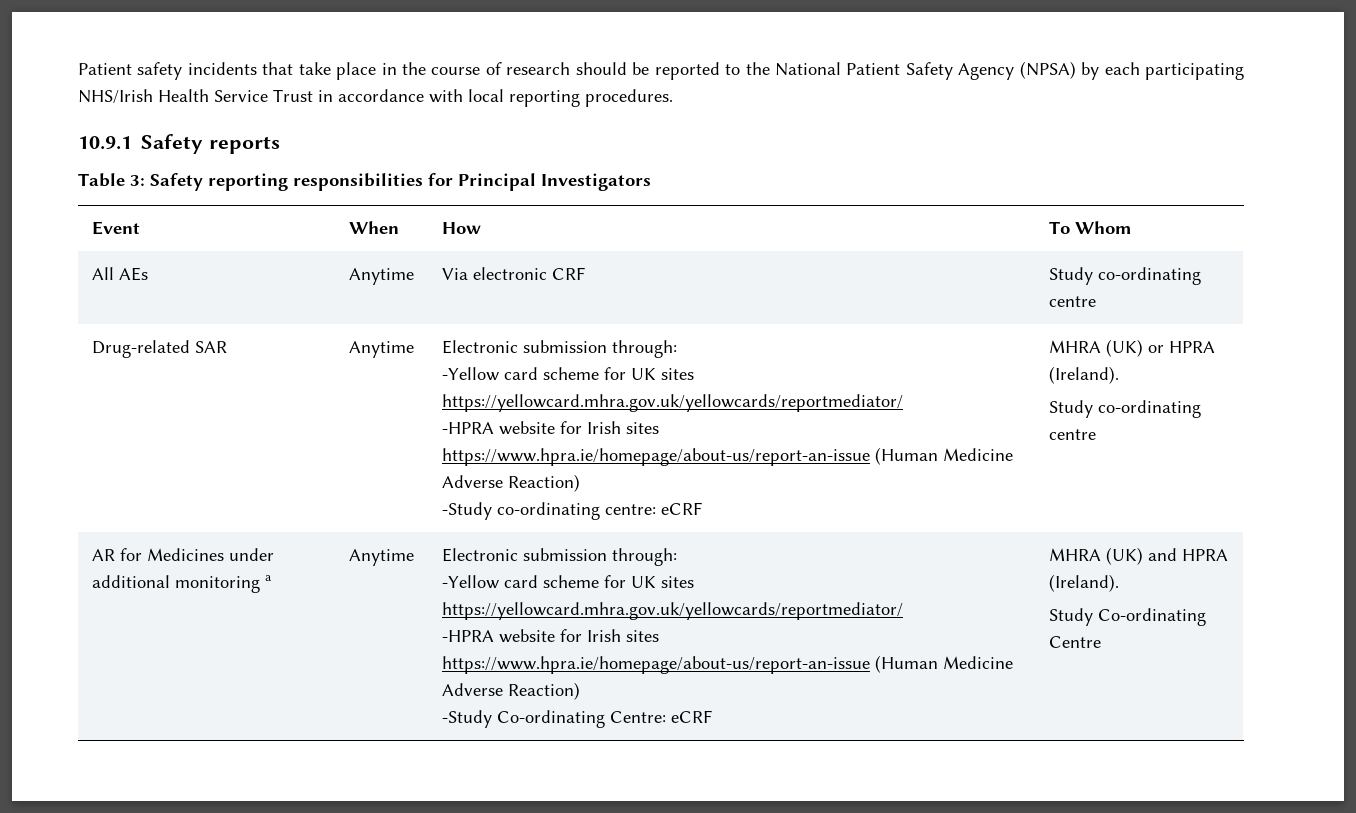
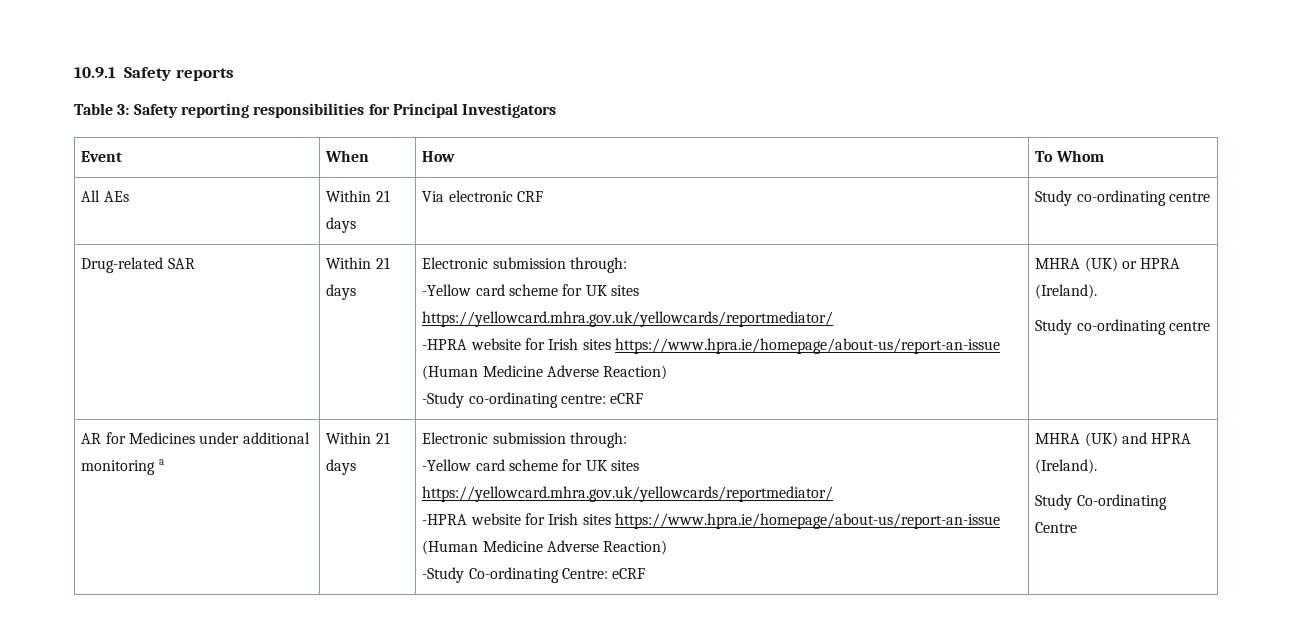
- Patient safety incidents that take place in the course of research should be reported to the National Patient Safety Agency (NPSA) by each participating NHS/Irish Health Service Trust in accordance with local reporting procedures.
- All AEs | Anytime | Via electronic CRF | Study co-ordinating centre
+ All AEs | Within 21 days | Via electronic CRF | Study co-ordinating centre
- Drug-related SAR | Anytime | Electronic submission through:
+ Drug-related SAR | Within 21 days | Electronic submission through:
- AR for Medicines under additional monitoring a | Anytime
+ AR for Medicines under additional monitoring a | Within 21 days

